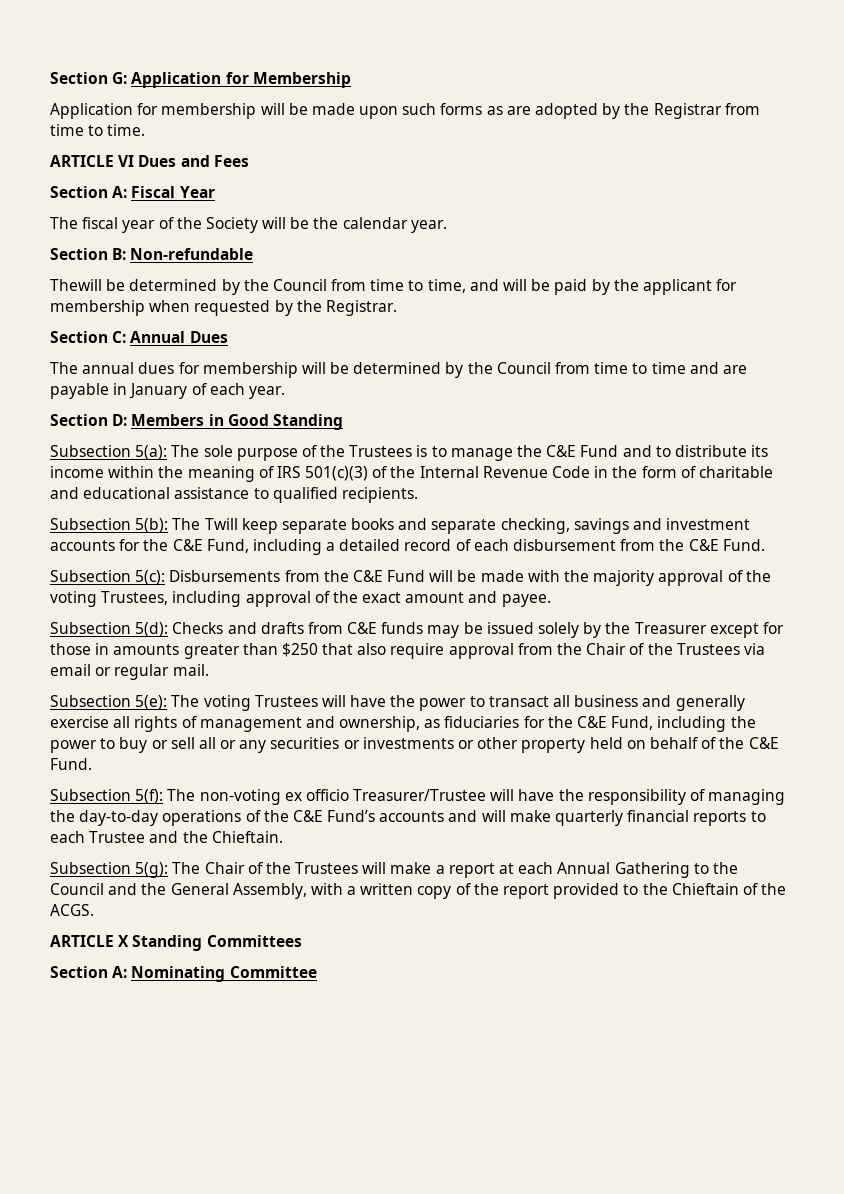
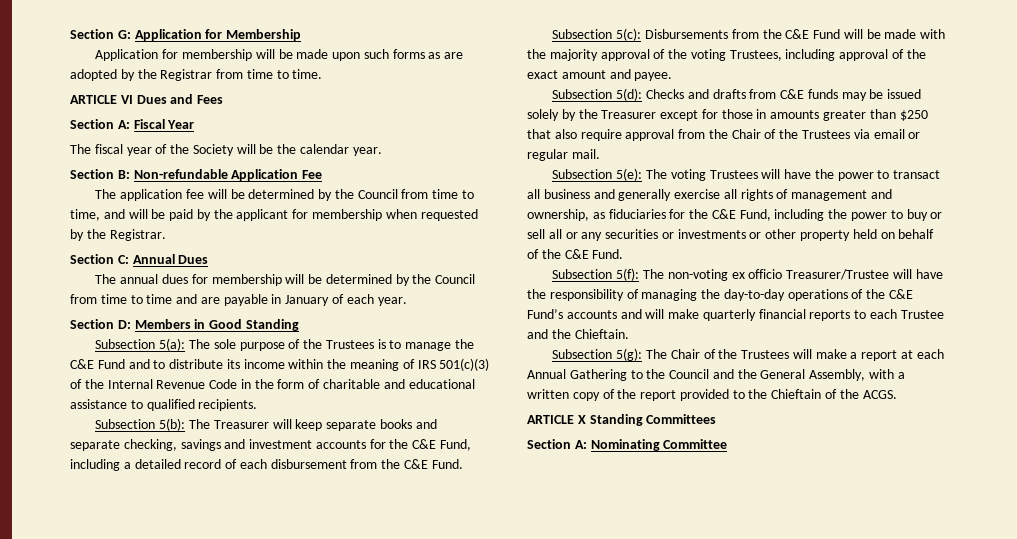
- Section B: Non-refundable
- Thewill be determined by the Council from time to time, and will be paid by the applicant for membership when requested by the Registrar.
+ Section B: Non-refundable Application Fee
+ The application fee will be determined by the Council from time to time, and will be paid by the applicant for membership when requested by the Registrar.
- Subsection 5(b): The Twill keep separate books and separate checking, savings and investment accounts for the C&E Fund, including a detailed record of each disbursement from the C&E Fund.
+ Subsection 5(b): The Treasurer will keep separate books and separate checking, savings and investment accounts for the C&E Fund, including a detailed record of each disbursement from the C&E Fund.

